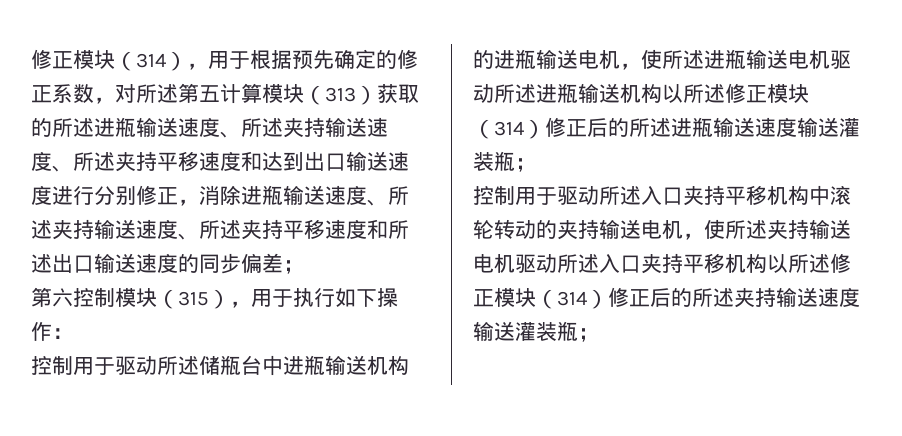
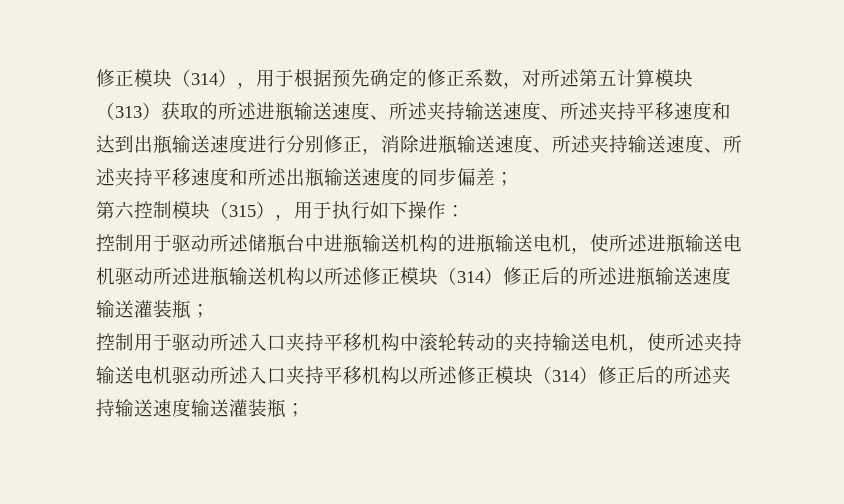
- 修正模块（314），用于根据预先确定的修正系数，对所述第五计算模块（313）获取的所述进瓶输送速度、所述夹持输送速度、所述夹持平移速度和达到出口输送速度进行分别修正，消除进瓶输送速度、所述夹持输送速度、所述夹持平移速度和所述出口输送速度的同步偏差；
+ 修正模块（314），用于根据预先确定的修正系数，对所述第五计算模块（313）获取的所述进瓶输送速度、所述夹持输送速度、所述夹持平移速度和达到出瓶输送速度进行分别修正，消除进瓶输送速度、所述夹持输送速度、所述夹持平移速度和所述出瓶输送速度的同步偏差；

